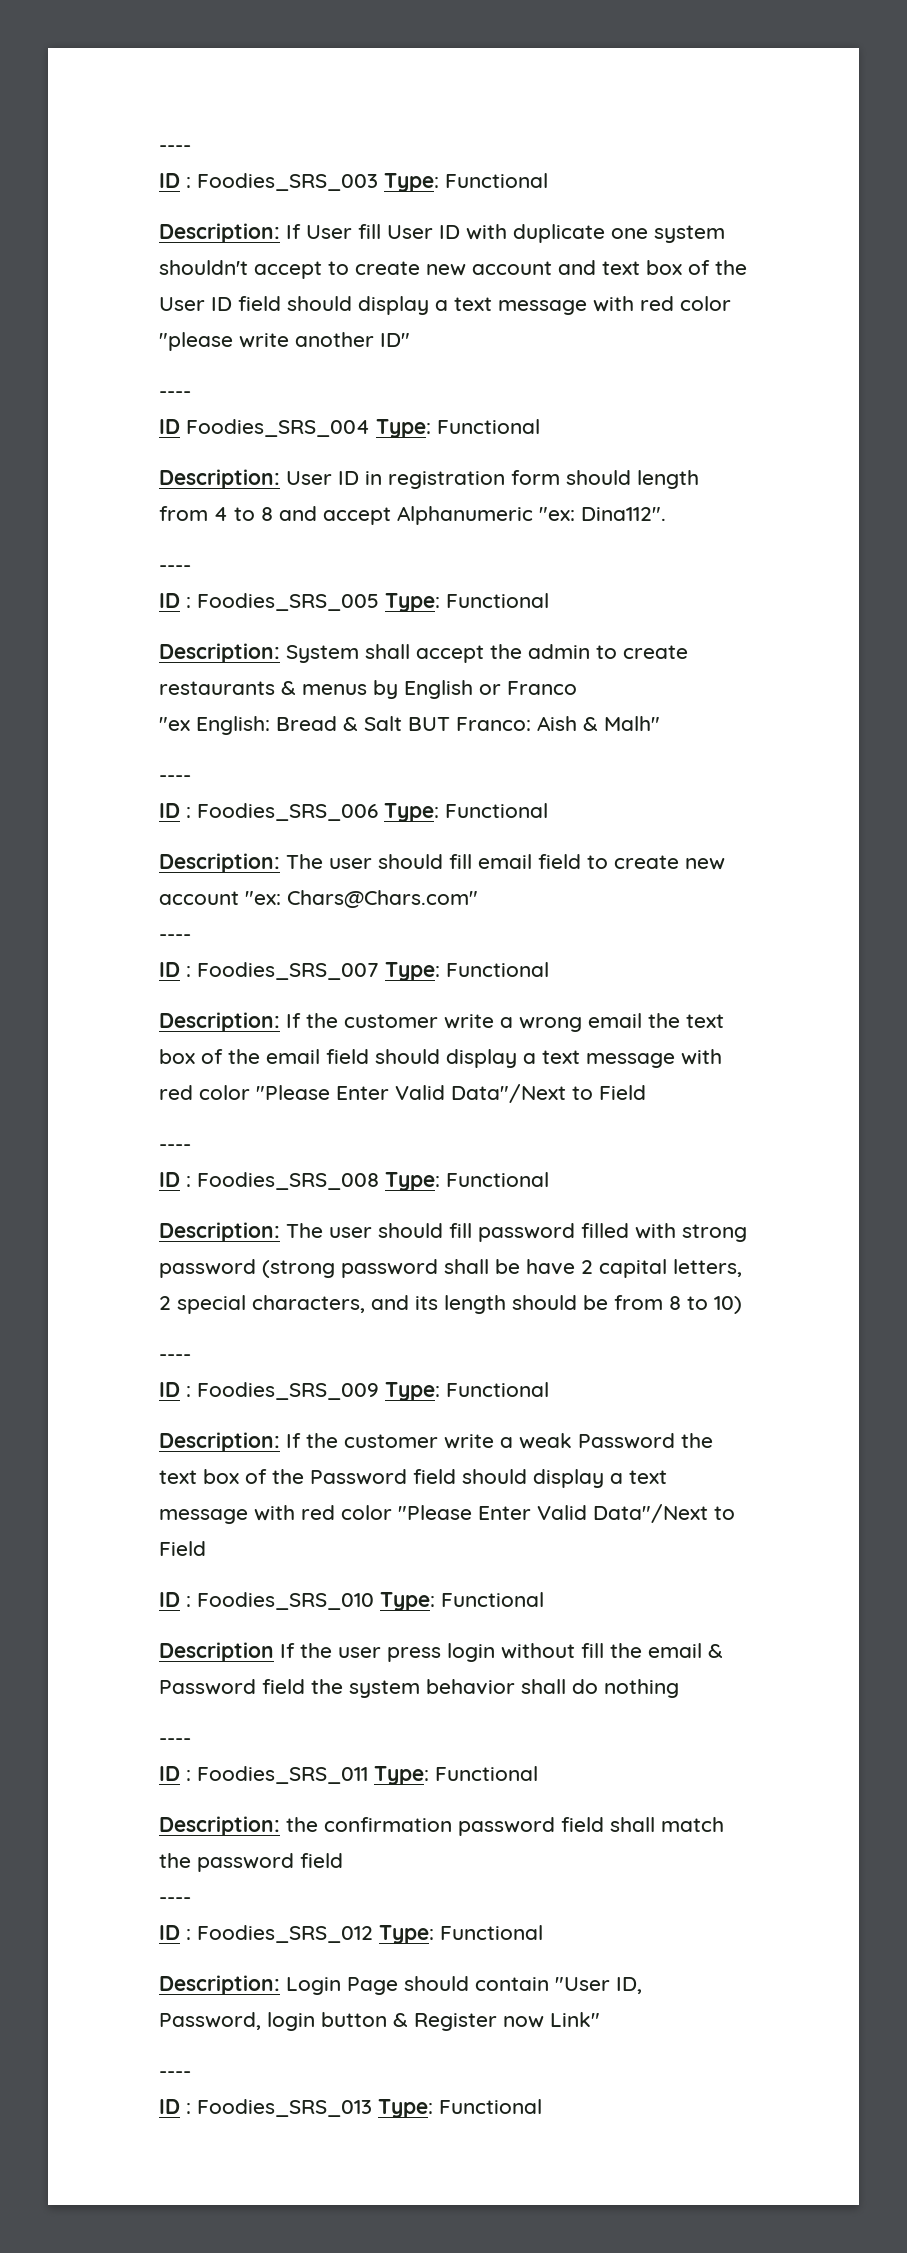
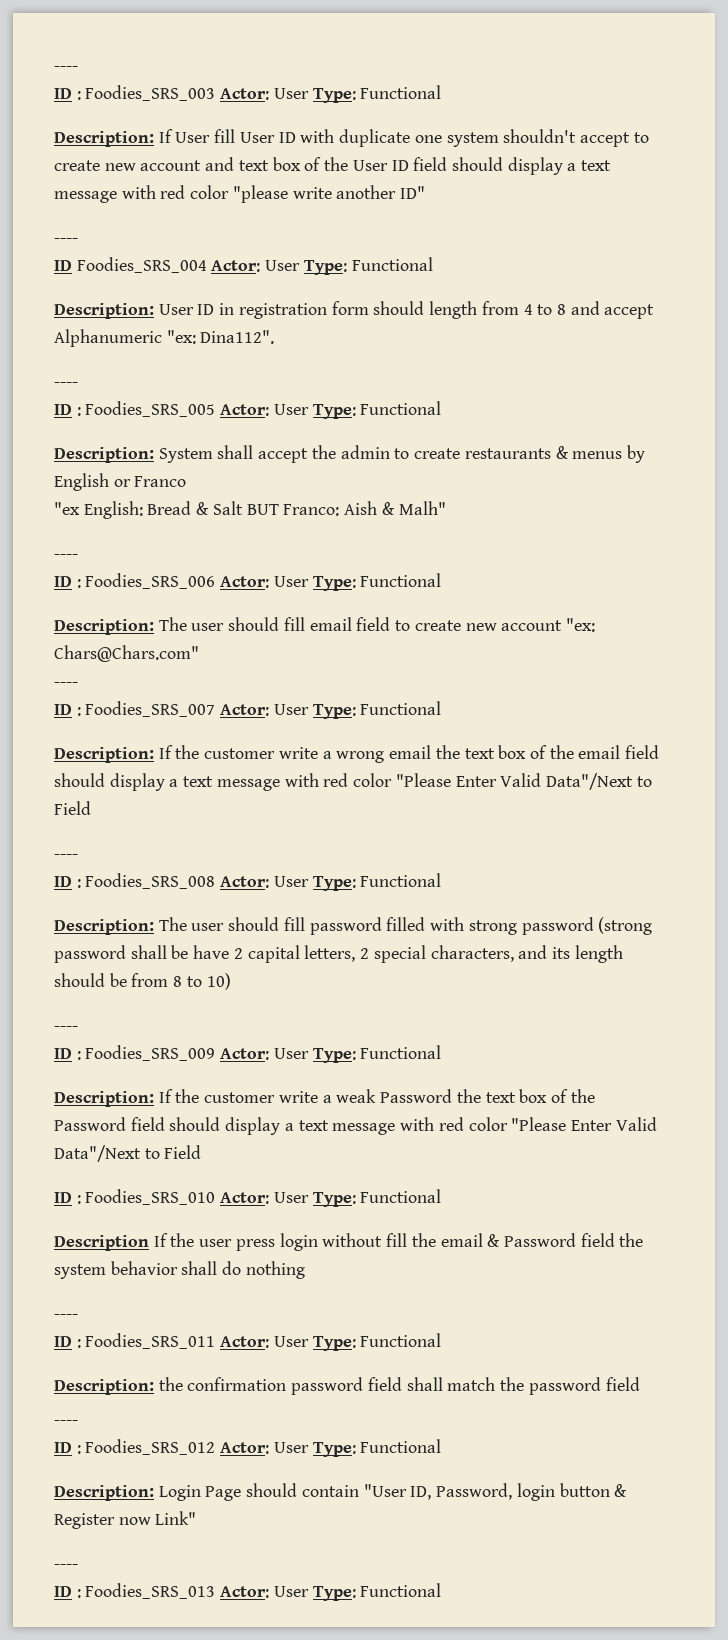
- ID : Foodies_SRS_003 Type: Functional
+ ID : Foodies_SRS_003 Actor: User Type: Functional
- ID Foodies_SRS_004 Type: Functional
+ ID Foodies_SRS_004 Actor: User Type: Functional
- ID : Foodies_SRS_005 Type: Functional
+ ID : Foodies_SRS_005 Actor: User Type: Functional
- ID : Foodies_SRS_006 Type: Functional
+ ID : Foodies_SRS_006 Actor: User Type: Functional
- ID : Foodies_SRS_007 Type: Functional
+ ID : Foodies_SRS_007 Actor: User Type: Functional
- ID : Foodies_SRS_008 Type: Functional
+ ID : Foodies_SRS_008 Actor: User Type: Functional
- ID : Foodies_SRS_009 Type: Functional
+ ID : Foodies_SRS_009 Actor: User Type: Functional
- ID : Foodies_SRS_010 Type: Functional
+ ID : Foodies_SRS_010 Actor: User Type: Functional
- ID : Foodies_SRS_011 Type: Functional
+ ID : Foodies_SRS_011 Actor: User Type: Functional
- ID : Foodies_SRS_012 Type: Functional
+ ID : Foodies_SRS_012 Actor: User Type: Functional
- ID : Foodies_SRS_013 Type: Functional
+ ID : Foodies_SRS_013 Actor: User Type: Functional

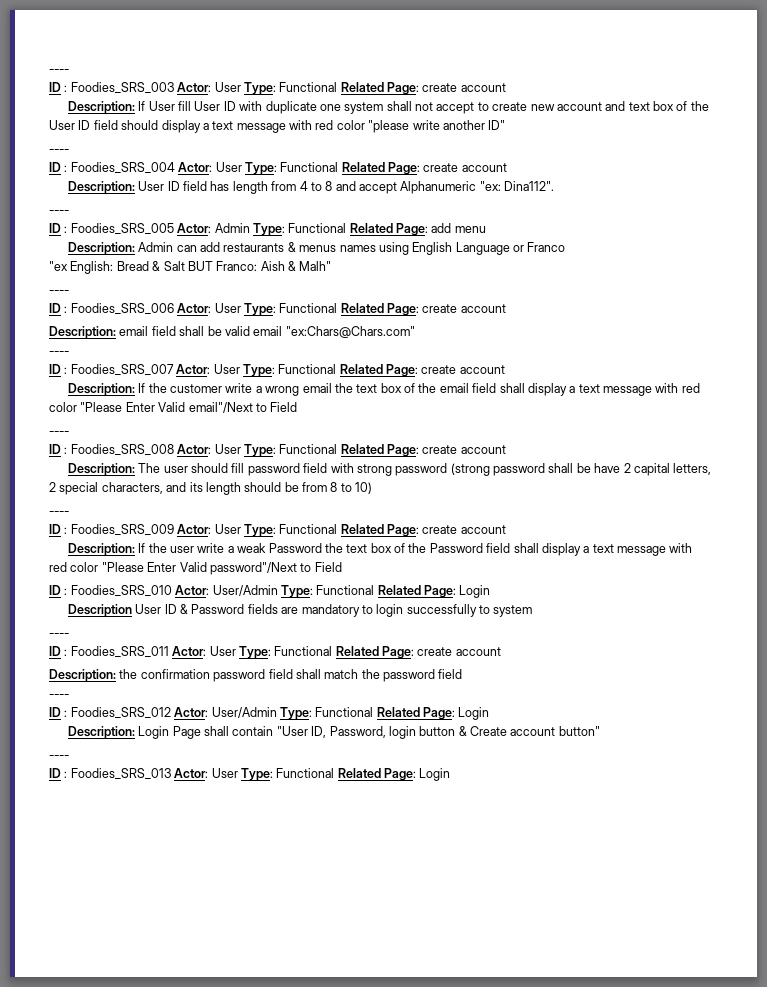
- ID : Foodies_SRS_003 Actor: User Type: Functional
+ ID : Foodies_SRS_003 Actor: User Type: Functional Related Page: create account
- Description: If User fill User ID with duplicate one system shouldn't accept to create new account and text box of the User ID field should display a text message with red color "please write another ID"
+ Description: If User fill User ID with duplicate one system shall not accept to create new account and text box of the User ID field should display a text message with red color "please write another ID"
- ID Foodies_SRS_004 Actor: User Type: Functional
+ ID : Foodies_SRS_004 Actor: User Type: Functional Related Page: create account
- Description: User ID in registration form should length from 4 to 8 and accept Alphanumeric "ex: Dina112".
+ Description: User ID field has length from 4 to 8 and accept Alphanumeric "ex: Dina112".
- ID : Foodies_SRS_005 Actor: User Type: Functional
- Description: System shall accept the admin to create restaurants & menus by English or Franco
+ ID : Foodies_SRS_005 Actor: Admin Type: Functional Related Page: add menu
+ Description: Admin can add restaurants & menus names using English Language or Franco
- ID : Foodies_SRS_006 Actor: User Type: Functional
- Description: The user should fill email field to create new account "ex: Chars@Chars.com"
+ ID : Foodies_SRS_006 Actor: User Type: Functional Related Page: create account
+ Description: email field shall be valid email "ex:Chars@Chars.com"
- ID : Foodies_SRS_007 Actor: User Type: Functional
+ ID : Foodies_SRS_007 Actor: User Type: Functional Related Page: create account
- Description: If the customer write a wrong email the text box of the email field should display a text message with red color "Please Enter Valid Data"/Next to Field
+ Description: If the customer write a wrong email the text box of the email field shall display a text message with red color "Please Enter Valid email"/Next to Field
- ID : Foodies_SRS_008 Actor: User Type: Functional
+ ID : Foodies_SRS_008 Actor: User Type: Functional Related Page: create account
- Description: The user should fill password filled with strong password (strong password shall be have 2 capital letters, 2 special characters, and its length should be from 8 to 10)
+ Description: The user should fill password field with strong password (strong password shall be have 2 capital letters, 2 special characters, and its length should be from 8 to 10)
- ID : Foodies_SRS_009 Actor: User Type: Functional
- Description: If the customer write a weak Password the text box of the Password field should display a text message with red color "Please Enter Valid Data"/Next to Field
+ ID : Foodies_SRS_009 Actor: User Type: Functional Related Page: create account
+ Description: If the user write a weak Password the text box of the Password field shall display a text message with red color "Please Enter Valid password"/Next to Field
- ID : Foodies_SRS_010 Actor: User Type: Functional
- Description If the user press login without fill the email & Password field the system behavior shall do nothing
+ ID : Foodies_SRS_010 Actor: User/Admin Type: Functional Related Page: Login
+ Description User ID & Password fields are mandatory to login successfully to system
- ID : Foodies_SRS_011 Actor: User Type: Functional
+ ID : Foodies_SRS_011 Actor: User Type: Functional Related Page: create account
- ID : Foodies_SRS_012 Actor: User Type: Functional
+ ID : Foodies_SRS_012 Actor: User/Admin Type: Functional Related Page: Login
- Description: Login Page should contain "User ID, Password, login button & Register now Link"
+ Description: Login Page shall contain "User ID, Password, login button & Create account button"
- ID : Foodies_SRS_013 Actor: User Type: Functional
+ ID : Foodies_SRS_013 Actor: User Type: Functional Related Page: Login

